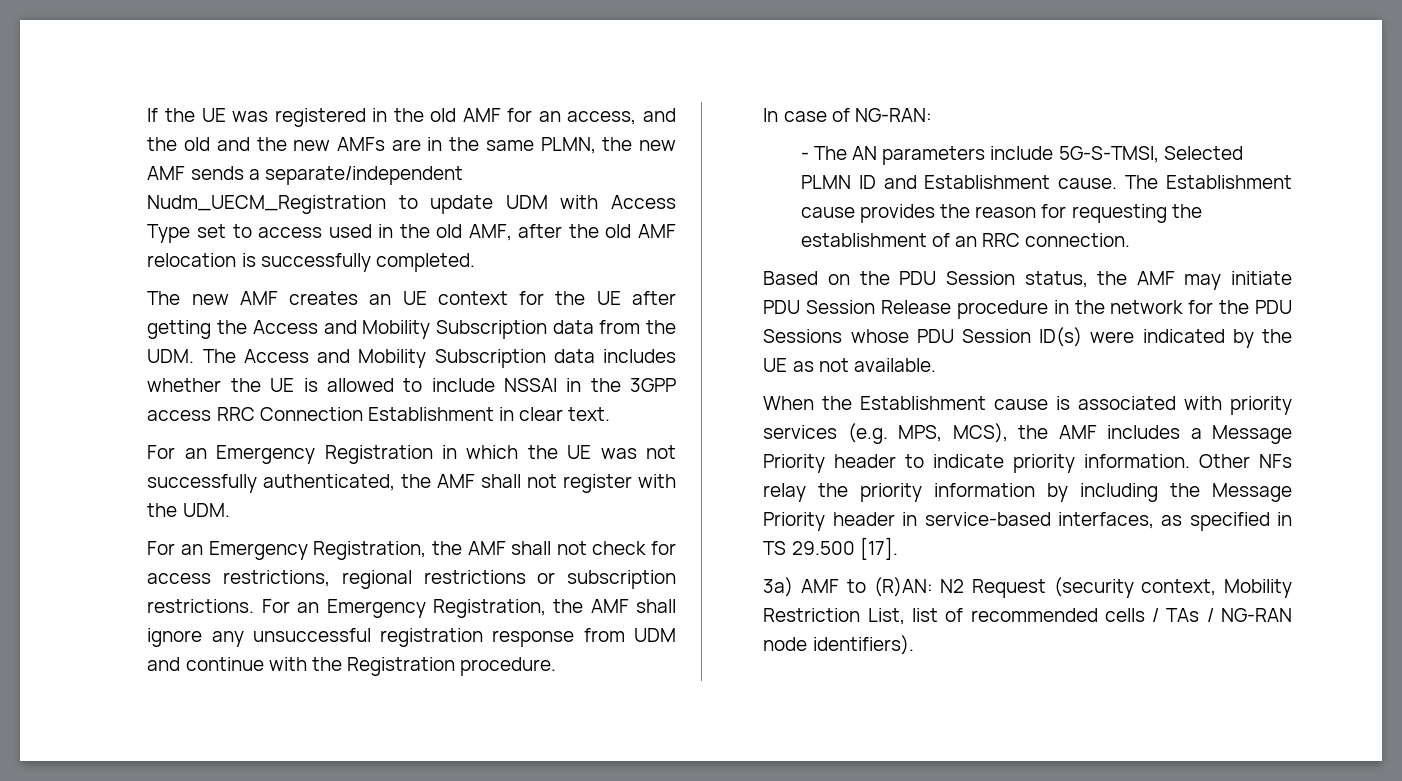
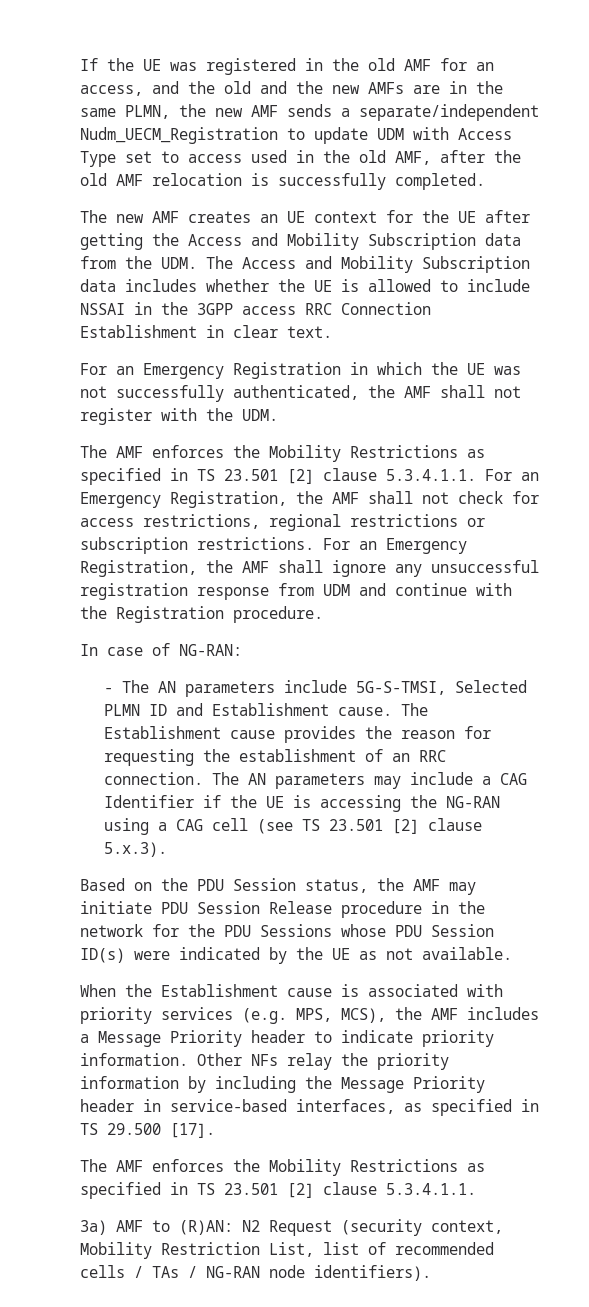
- For an Emergency Registration, the AMF shall not check for access restrictions, regional restrictions or subscription restrictions.
+ The AMF enforces the Mobility Restrictions as specified in TS 23.501 [2] clause 5.3.4.1.1. For an Emergency Registration, the AMF shall not check for access restrictions, regional restrictions or subscription restrictions.
+ The AN parameters may include a CAG Identifier if the UE is accessing the NG-RAN using a CAG cell (see TS 23.501 [2] clause 5.x.3).
  Other NFs relay the priority information by including the Message Priority header in service-based interfaces, as specified in TS 29.500 [17].
+ The AMF enforces the Mobility Restrictions as specified in TS 23.501 [2] clause 5.3.4.1.1.

